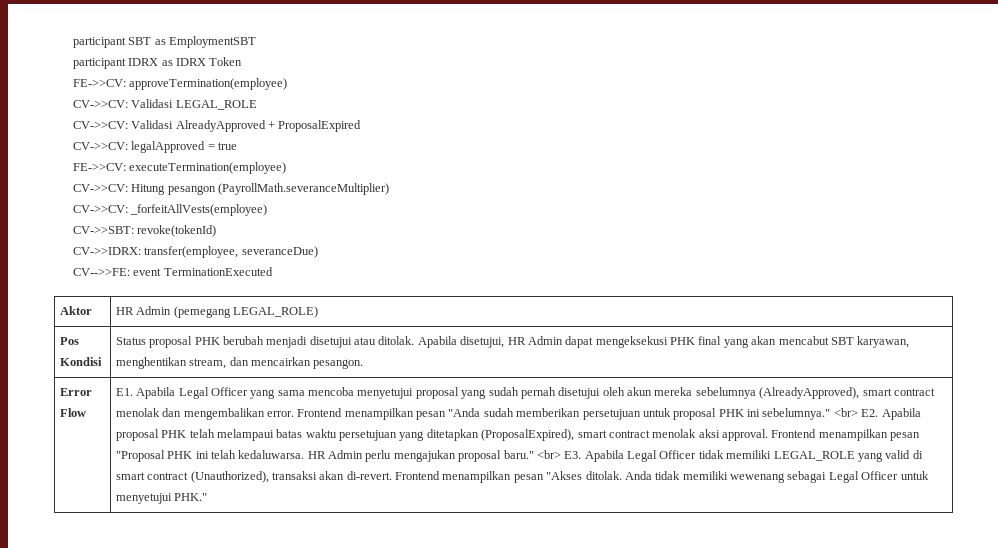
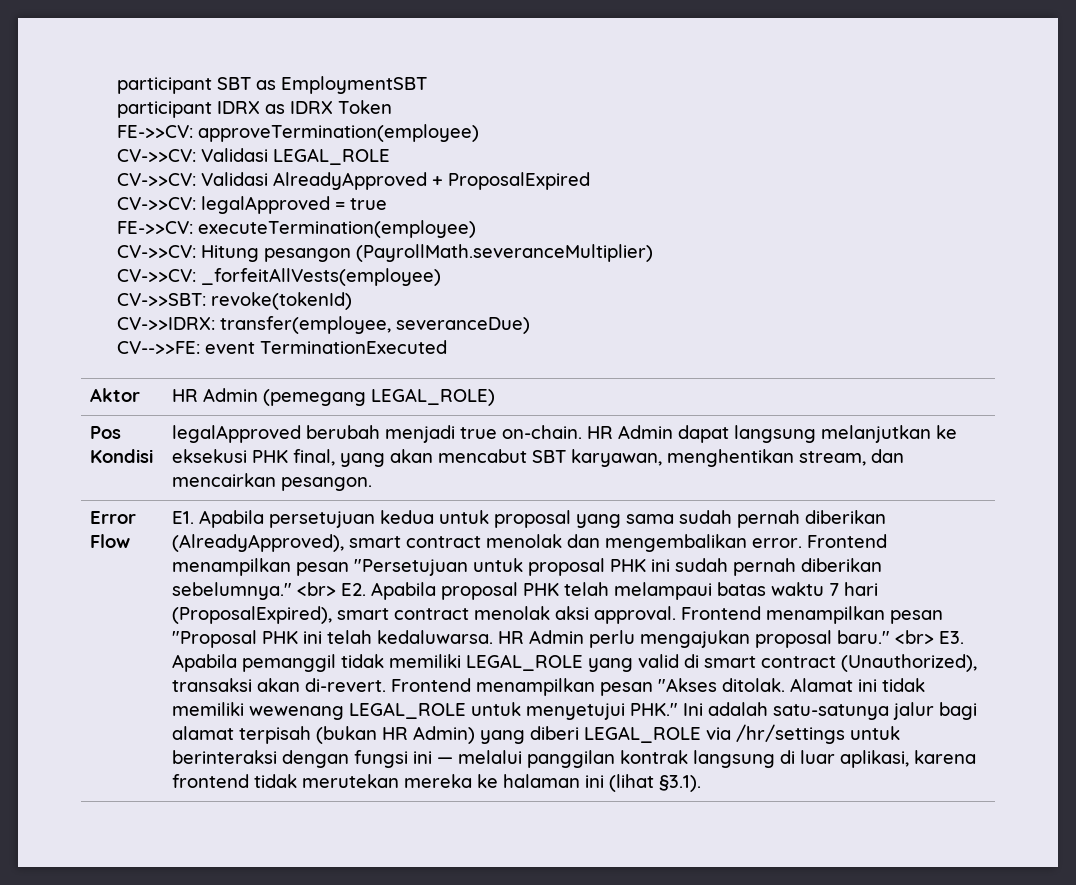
- Pos Kondisi | Status proposal PHK berubah menjadi disetujui atau ditolak. Apabila disetujui, HR Admin dapat mengeksekusi PHK final yang akan mencabut SBT karyawan, menghentikan stream, dan mencairkan pesangon.
+ Pos Kondisi | legalApproved berubah menjadi true on-chain. HR Admin dapat langsung melanjutkan ke eksekusi PHK final, yang akan mencabut SBT karyawan, menghentikan stream, dan mencairkan pesangon.
- E1. Apabila Legal Officer yang sama mencoba menyetujui proposal yang sudah pernah disetujui oleh akun mereka sebelumnya (AlreadyApproved), smart contract menolak dan mengembalikan error.
+ E1. Apabila persetujuan kedua untuk proposal yang sama sudah pernah diberikan (AlreadyApproved), smart contract menolak dan mengembalikan error.
- Frontend menampilkan pesan "Anda sudah memberikan persetujuan untuk proposal PHK ini sebelumnya."
+ Frontend menampilkan pesan "Persetujuan untuk proposal PHK ini sudah pernah diberikan sebelumnya."
- <br> E2. Apabila proposal PHK telah melampaui batas waktu persetujuan yang ditetapkan (ProposalExpired), smart contract menolak aksi approval.
+ <br> E2. Apabila proposal PHK telah melampaui batas waktu 7 hari (ProposalExpired), smart contract menolak aksi approval.
- <br> E3. Apabila Legal Officer tidak memiliki LEGAL_ROLE yang valid di smart contract (Unauthorized), transaksi akan di-revert.
+ <br> E3. Apabila pemanggil tidak memiliki LEGAL_ROLE yang valid di smart contract (Unauthorized), transaksi akan di-revert.
- Anda tidak memiliki wewenang sebagai Legal Officer untuk menyetujui PHK."
+ Alamat ini tidak memiliki wewenang LEGAL_ROLE untuk menyetujui PHK." Ini adalah satu-satunya jalur bagi alamat terpisah (bukan HR Admin) yang diberi LEGAL_ROLE via /hr/settings untuk berinteraksi dengan fungsi ini — melalui panggilan kontrak langsung di luar aplikasi, karena frontend tidak merutekan mereka ke halaman ini (lihat §3.1).

